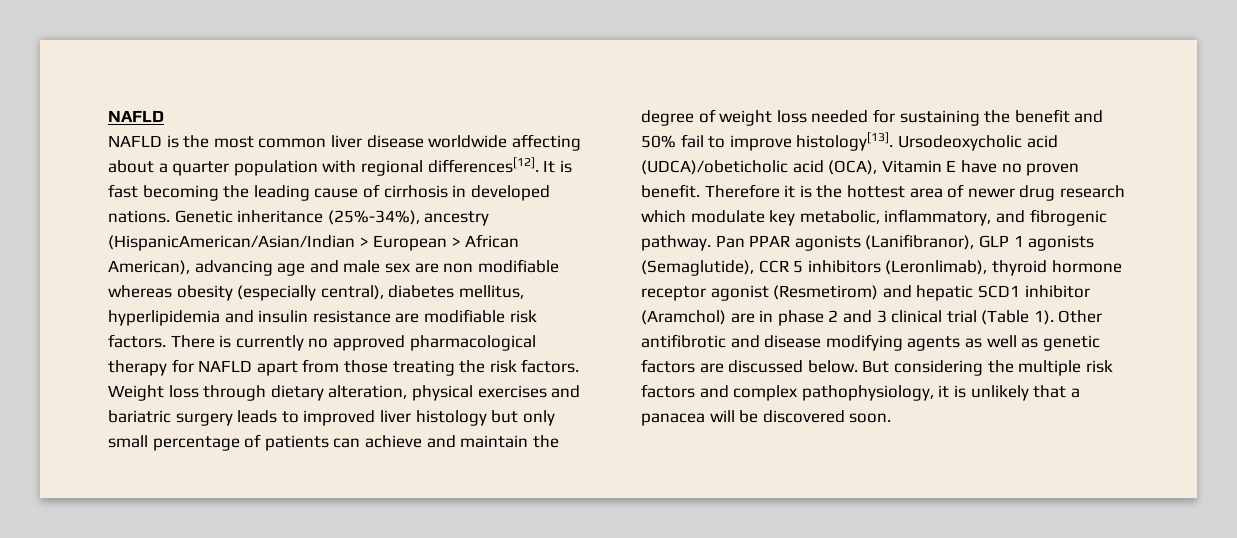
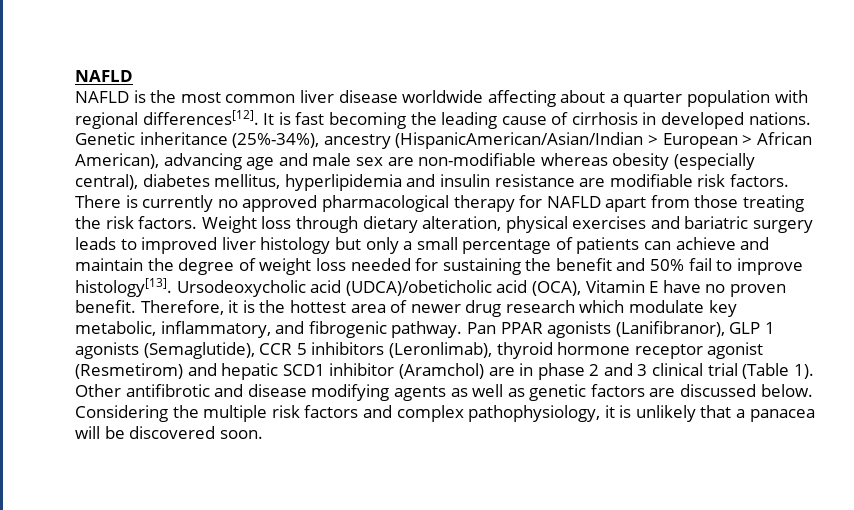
- Genetic inheritance (25%-34%), ancestry (HispanicAmerican/Asian/Indian > European > African American), advancing age and male sex are non modifiable whereas obesity (especially central), diabetes mellitus, hyperlipidemia and insulin resistance are modifiable risk factors.
+ Genetic inheritance (25%-34%), ancestry (HispanicAmerican/Asian/Indian > European > African American), advancing age and male sex are non-modifiable whereas obesity (especially central), diabetes mellitus, hyperlipidemia and insulin resistance are modifiable risk factors.
- Weight loss through dietary alteration, physical exercises and bariatric surgery leads to improved liver histology but only small percentage of patients can achieve and maintain the degree of weight loss needed for sustaining the benefit and 50% fail to improve histology[13].
+ Weight loss through dietary alteration, physical exercises and bariatric surgery leads to improved liver histology but only a small percentage of patients can achieve and maintain the degree of weight loss needed for sustaining the benefit and 50% fail to improve histology[13].
- Therefore it is the hottest area of newer drug research which modulate key metabolic, inflammatory, and fibrogenic pathway.
+ Therefore, it is the hottest area of newer drug research which modulate key metabolic, inflammatory, and fibrogenic pathway.
- But considering the multiple risk factors and complex pathophysiology, it is unlikely that a panacea will be discovered soon.
+ Considering the multiple risk factors and complex pathophysiology, it is unlikely that a panacea will be discovered soon.

